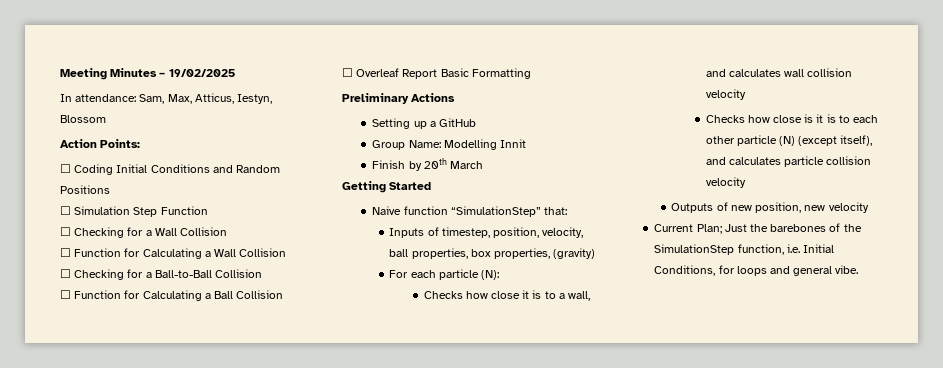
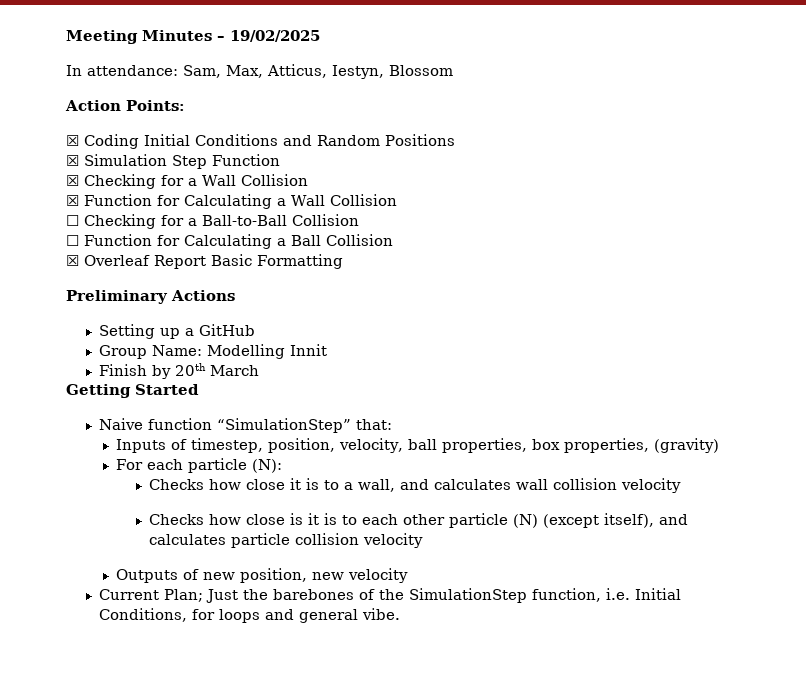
- ☐ Coding Initial Conditions and Random Positions
+ ☒ Coding Initial Conditions and Random Positions
- ☐ Simulation Step Function
+ ☒ Simulation Step Function
- ☐ Checking for a Wall Collision
+ ☒ Checking for a Wall Collision
- ☐ Function for Calculating a Wall Collision
+ ☒ Function for Calculating a Wall Collision
- ☐ Overleaf Report Basic Formatting
+ ☒ Overleaf Report Basic Formatting

